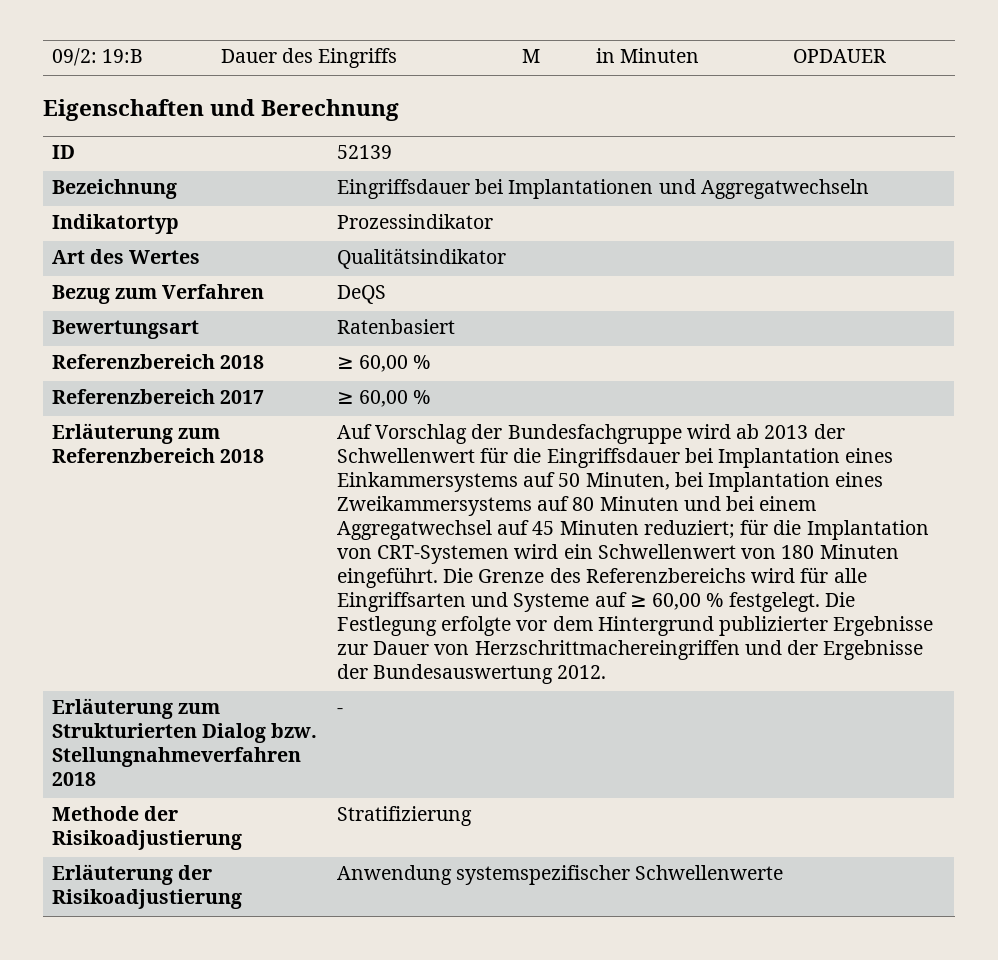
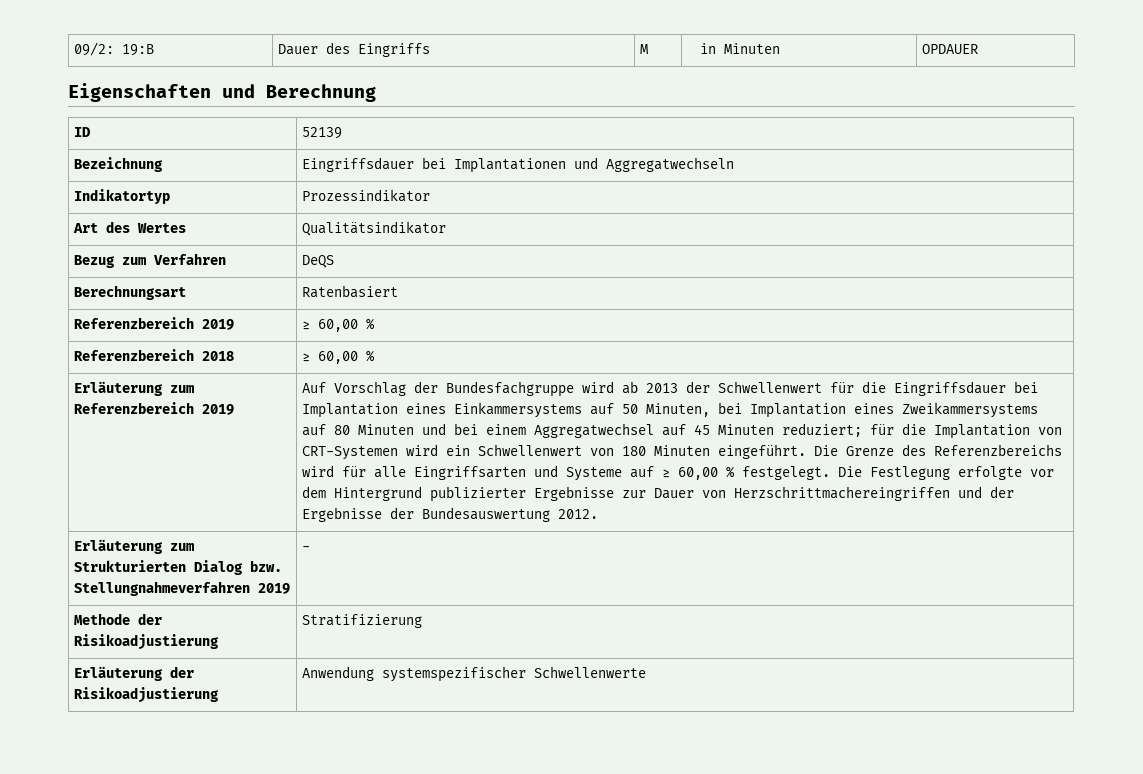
- Bewertungsart | Ratenbasiert
+ Berechnungsart | Ratenbasiert
+ Referenzbereich 2019 | ≥ 60,00 %
- Referenzbereich 2017 | ≥ 60,00 %
- Erläuterung zum Referenzbereich 2018
+ Erläuterung zum Referenzbereich 2019
- Erläuterung zum Strukturierten Dialog bzw. Stellungnahmeverfahren 2018 | -
+ Erläuterung zum Strukturierten Dialog bzw. Stellungnahmeverfahren 2019 | -

